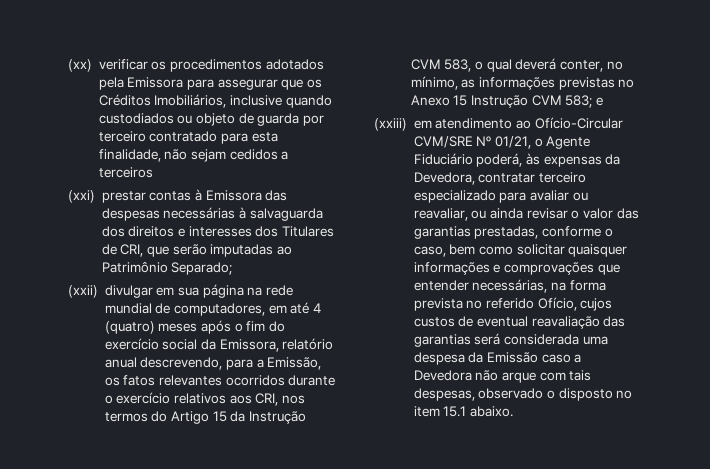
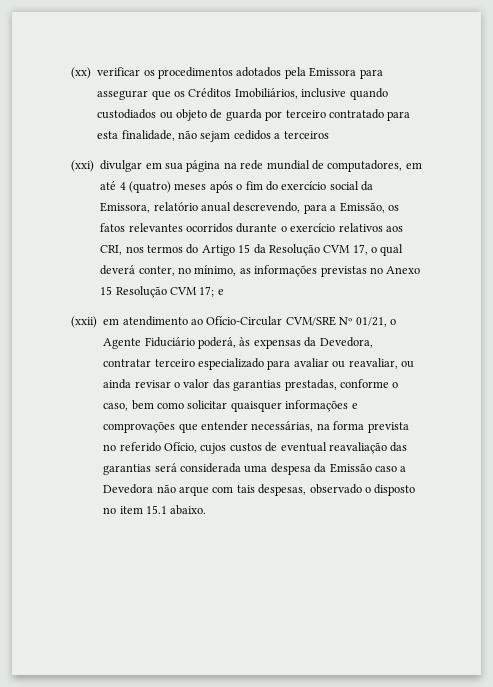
- (xxi) prestar contas à Emissora das despesas necessárias à salvaguarda dos direitos e interesses dos Titulares de CRI, que serão imputadas ao Patrimônio Separado;
- (xxii) divulgar em sua página na rede mundial de computadores, em até 4 (quatro) meses após o fim do exercício social da Emissora, relatório anual descrevendo, para a Emissão, os fatos relevantes ocorridos durante o exercício relativos aos CRI, nos termos do Artigo 15 da Instrução CVM 583, o qual deverá conter, no mínimo, as informações previstas no Anexo 15 Instrução CVM 583; e
+ (xxi) divulgar em sua página na rede mundial de computadores, em até 4 (quatro) meses após o fim do exercício social da Emissora, relatório anual descrevendo, para a Emissão, os fatos relevantes ocorridos durante o exercício relativos aos CRI, nos termos do Artigo 15 da Resolução CVM 17, o qual deverá conter, no mínimo, as informações previstas no Anexo 15 Resolução CVM 17; e
- (xxiii) em atendimento ao Ofício-Circular CVM/SRE Nº 01/21, o Agente Fiduciário poderá, às expensas da Devedora, contratar terceiro especializado para avaliar ou reavaliar, ou ainda revisar o valor das garantias prestadas, conforme o caso, bem como solicitar quaisquer informações e comprovações que entender necessárias, na forma prevista no referido Ofício, cujos custos de eventual reavaliação das garantias será considerada uma despesa da Emissão caso a Devedora não arque com tais despesas, observado o disposto no item 15.1 abaixo.
+ (xxii) em atendimento ao Ofício-Circular CVM/SRE Nº 01/21, o Agente Fiduciário poderá, às expensas da Devedora, contratar terceiro especializado para avaliar ou reavaliar, ou ainda revisar o valor das garantias prestadas, conforme o caso, bem como solicitar quaisquer informações e comprovações que entender necessárias, na forma prevista no referido Ofício, cujos custos de eventual reavaliação das garantias será considerada uma despesa da Emissão caso a Devedora não arque com tais despesas, observado o disposto no item 15.1 abaixo.

